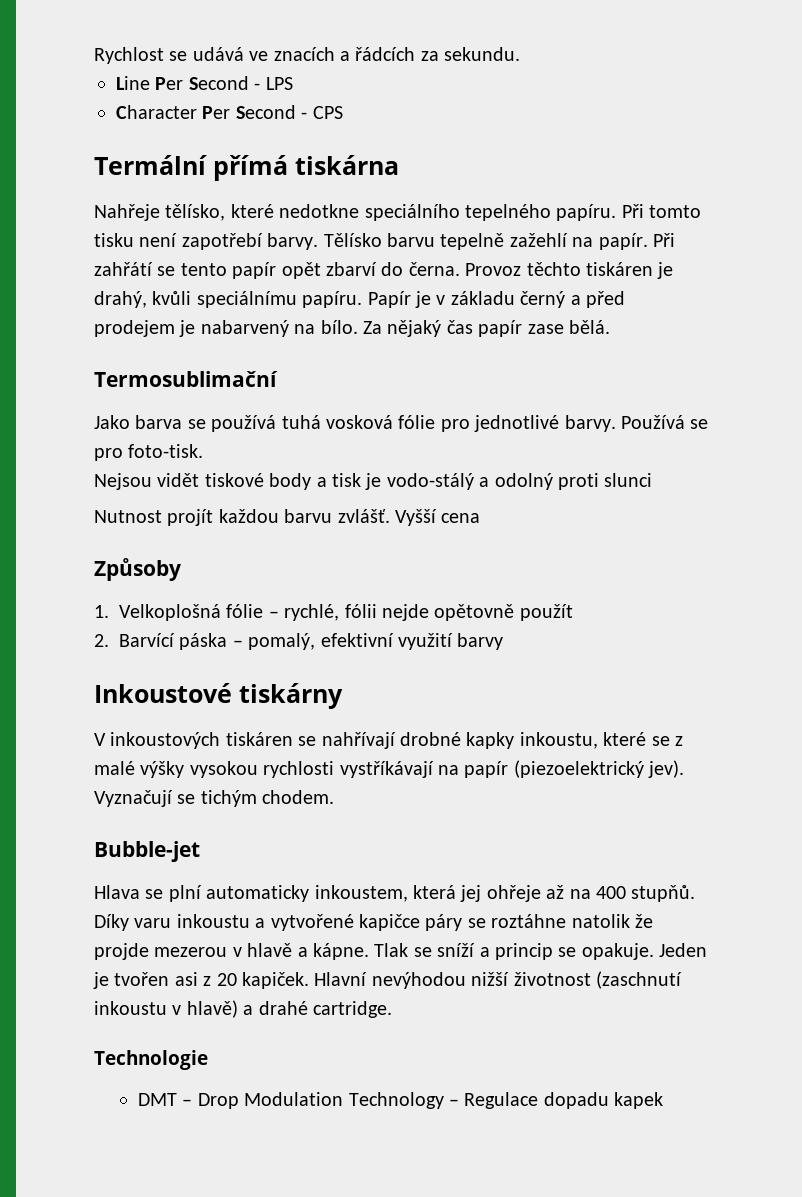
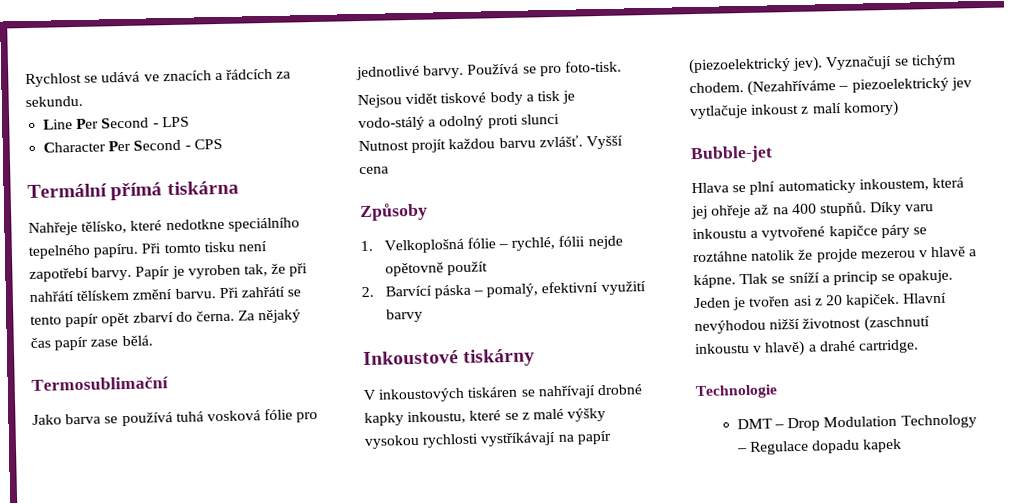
- Tělísko barvu tepelně zažehlí na papír.
+ Papír je vyroben tak, že při nahřátí tělískem změní barvu.
- Provoz těchto tiskáren je drahý, kvůli speciálnímu papíru. Papír je v základu černý a před prodejem je nabarvený na bílo.
+ (Nezahříváme – piezoelektrický jev vytlačuje inkoust z malí komory)

